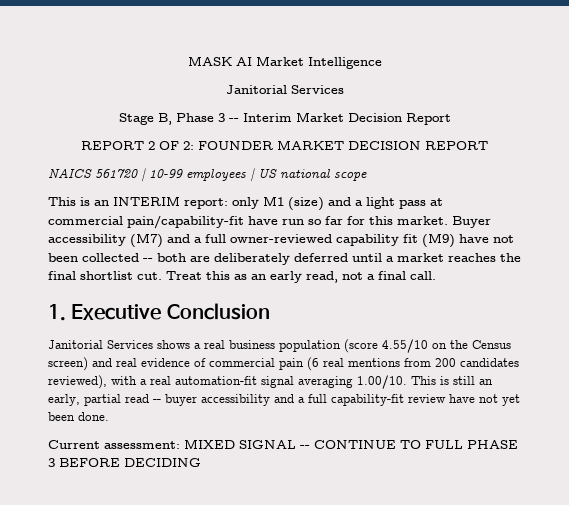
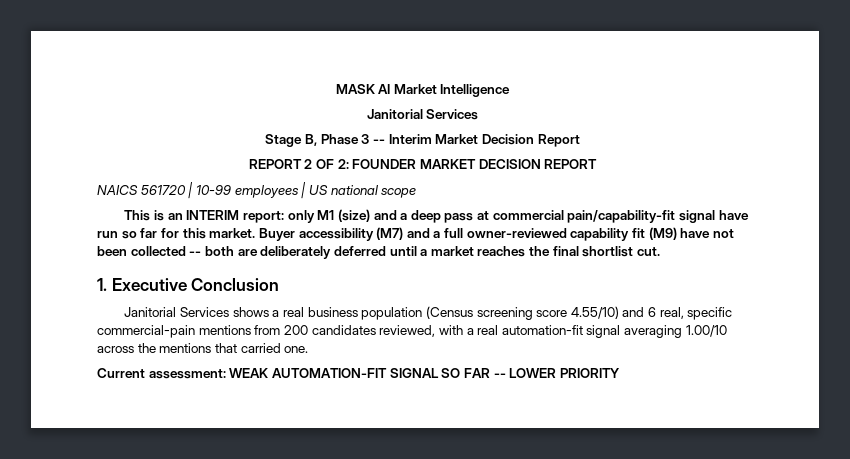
- This is an INTERIM report: only M1 (size) and a light pass at commercial pain/capability-fit have run so far for this market.
+ This is an INTERIM report: only M1 (size) and a deep pass at commercial pain/capability-fit signal have run so far for this market.
- Treat this as an early read, not a final call.
- Janitorial Services shows a real business population (score 4.55/10 on the Census screen) and real evidence of commercial pain (6 real mentions from 200 candidates reviewed), with a real automation-fit signal averaging 1.00/10. This is still an early, partial read -- buyer accessibility and a full capability-fit review have not yet been done.
- Current assessment: MIXED SIGNAL -- CONTINUE TO FULL PHASE 3 BEFORE DECIDING
+ Janitorial Services shows a real business population (Census screening score 4.55/10) and 6 real, specific commercial-pain mentions from 200 candidates reviewed, with a real automation-fit signal averaging 1.00/10 across the mentions that carried one.
+ Current assessment: WEAK AUTOMATION-FIT SIGNAL SO FAR -- LOWER PRIORITY

